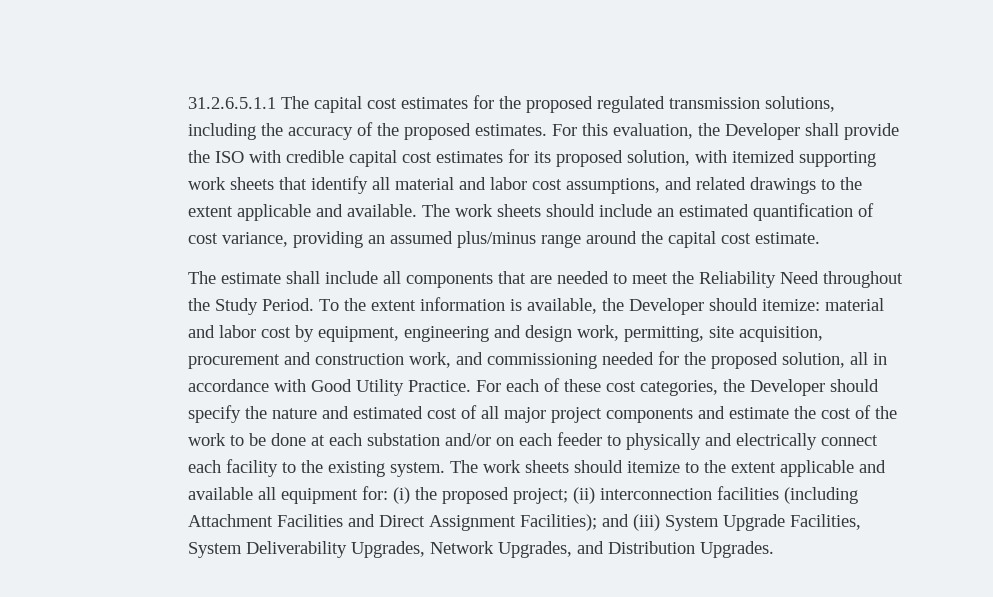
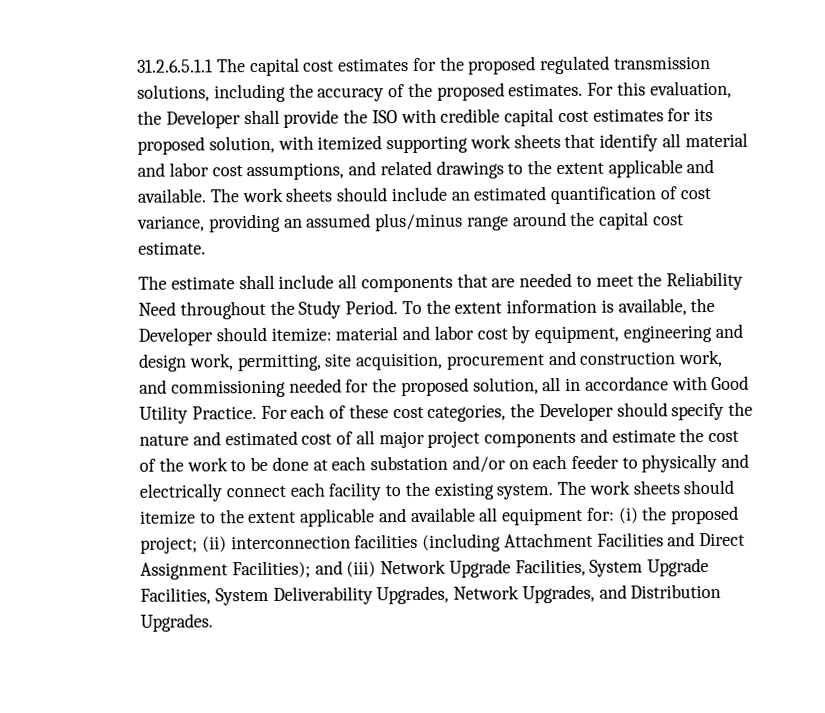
- The work sheets should itemize to the extent applicable and available all equipment for: (i) the proposed project; (ii) interconnection facilities (including Attachment Facilities and Direct Assignment Facilities); and (iii) System Upgrade Facilities, System Deliverability Upgrades, Network Upgrades, and Distribution Upgrades.
+ The work sheets should itemize to the extent applicable and available all equipment for: (i) the proposed project; (ii) interconnection facilities (including Attachment Facilities and Direct Assignment Facilities); and (iii) Network Upgrade Facilities, System Upgrade Facilities, System Deliverability Upgrades, Network Upgrades, and Distribution Upgrades.

